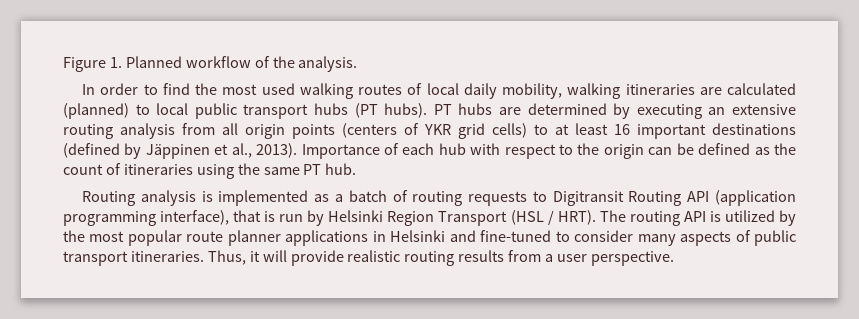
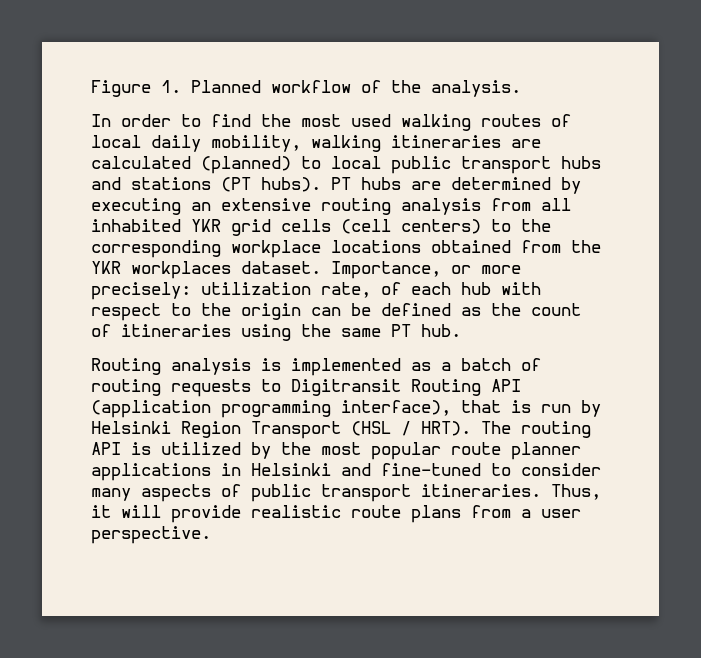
- In order to find the most used walking routes of local daily mobility, walking itineraries are calculated (planned) to local public transport hubs (PT hubs).
+ In order to find the most used walking routes of local daily mobility, walking itineraries are calculated (planned) to local public transport hubs and stations (PT hubs).
- PT hubs are determined by executing an extensive routing analysis from all origin points (centers of YKR grid cells) to at least 16 important destinations (defined by Jäppinen et al., 2013). Importance of each hub with respect to the origin can be defined as the count of itineraries using the same PT hub.
+ PT hubs are determined by executing an extensive routing analysis from all inhabited YKR grid cells (cell centers) to the corresponding workplace locations obtained from the YKR workplaces dataset. Importance, or more precisely: utilization rate, of each hub with respect to the origin can be defined as the count of itineraries using the same PT hub.
- Thus, it will provide realistic routing results from a user perspective.
+ Thus, it will provide realistic route plans from a user perspective.

